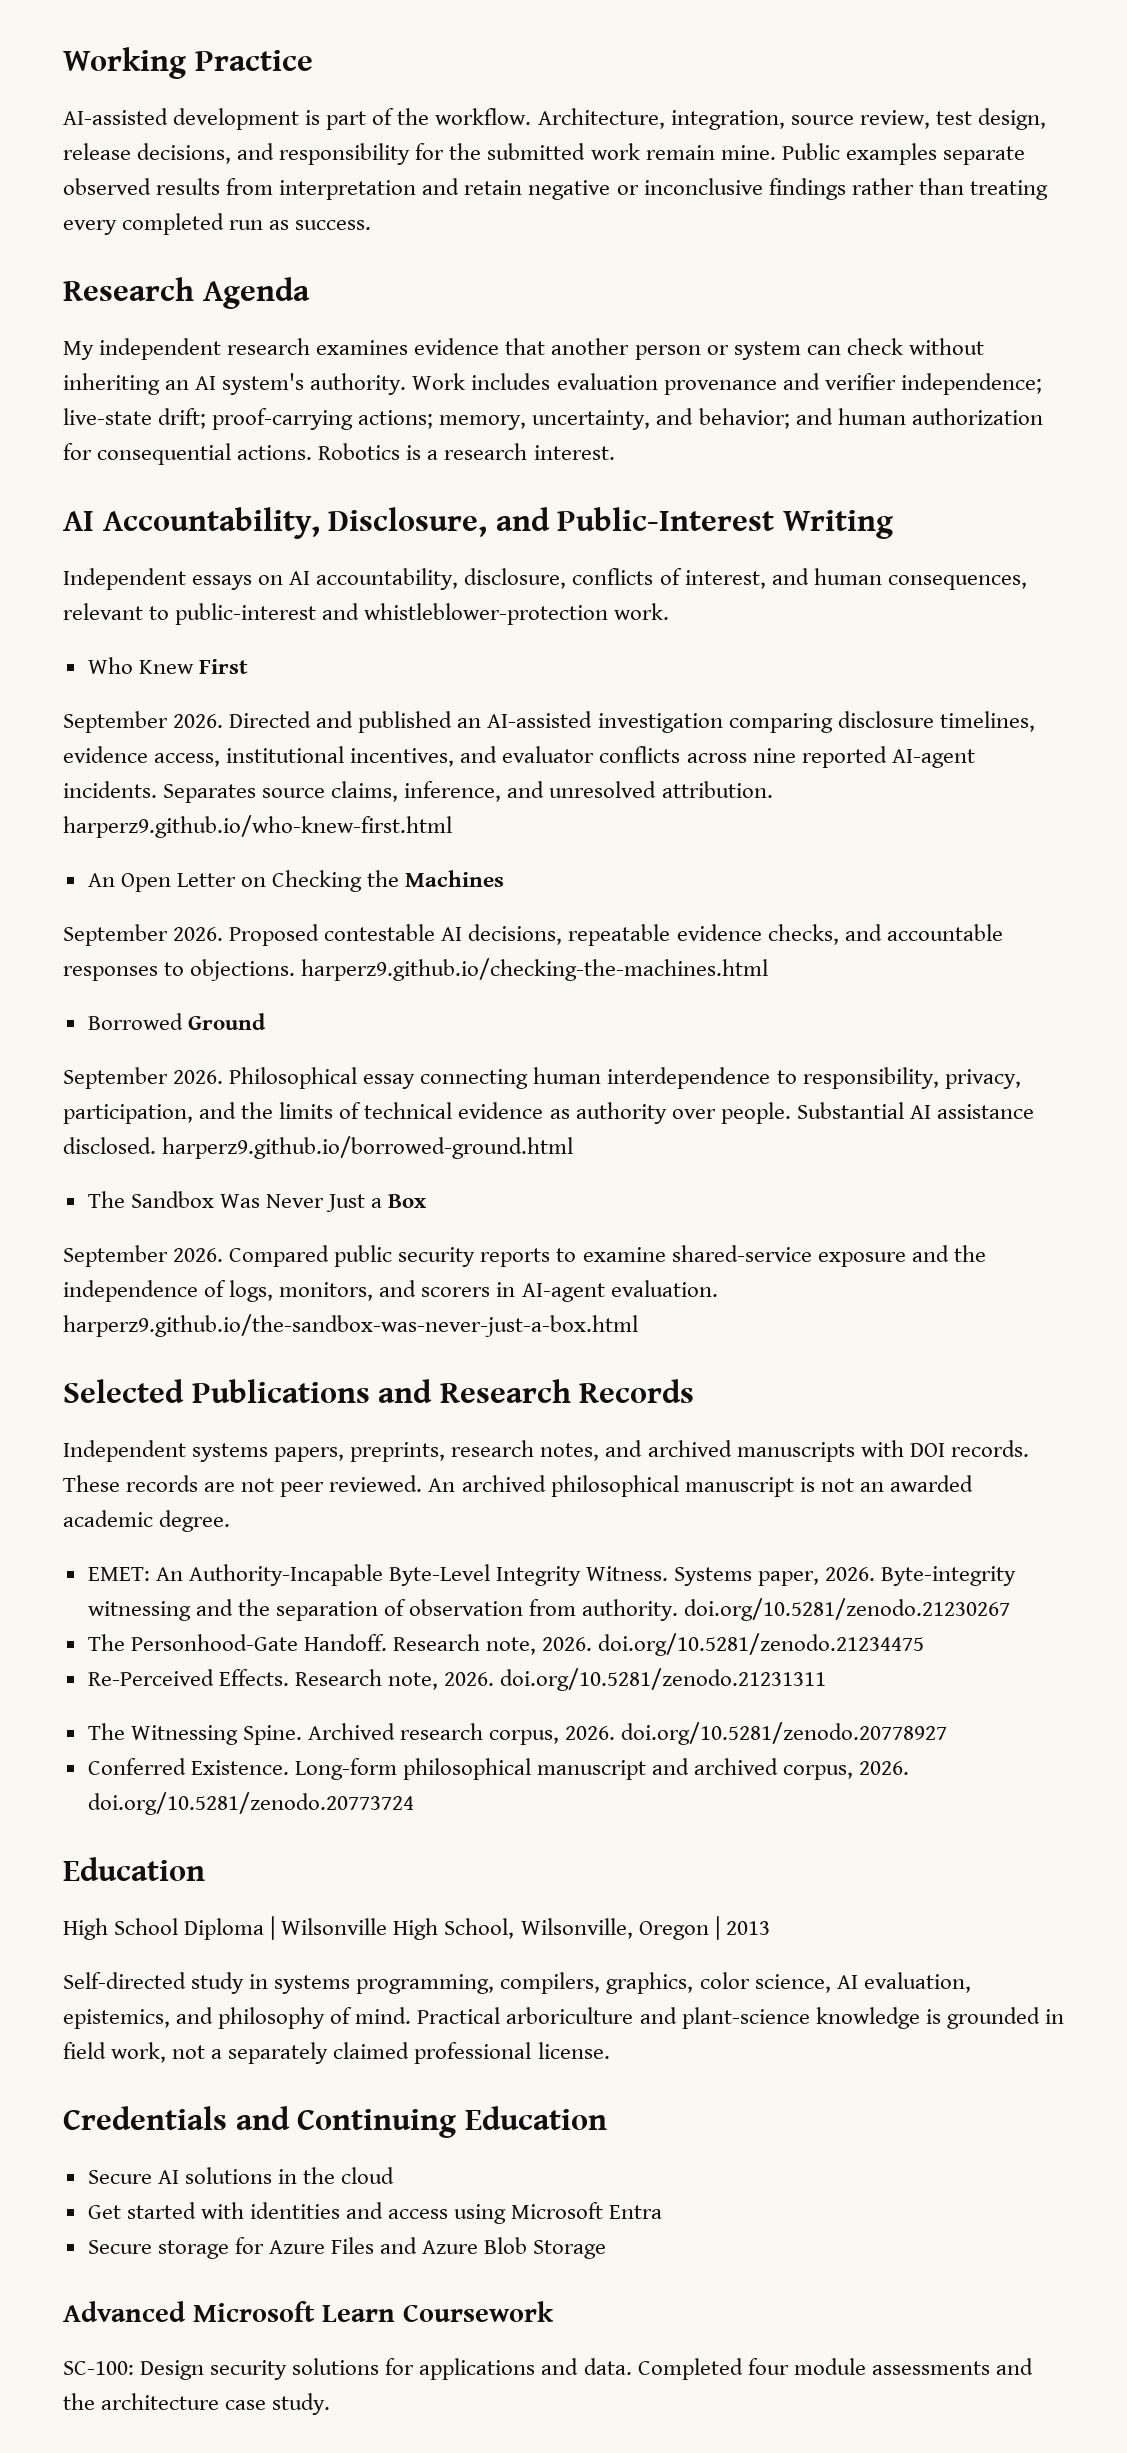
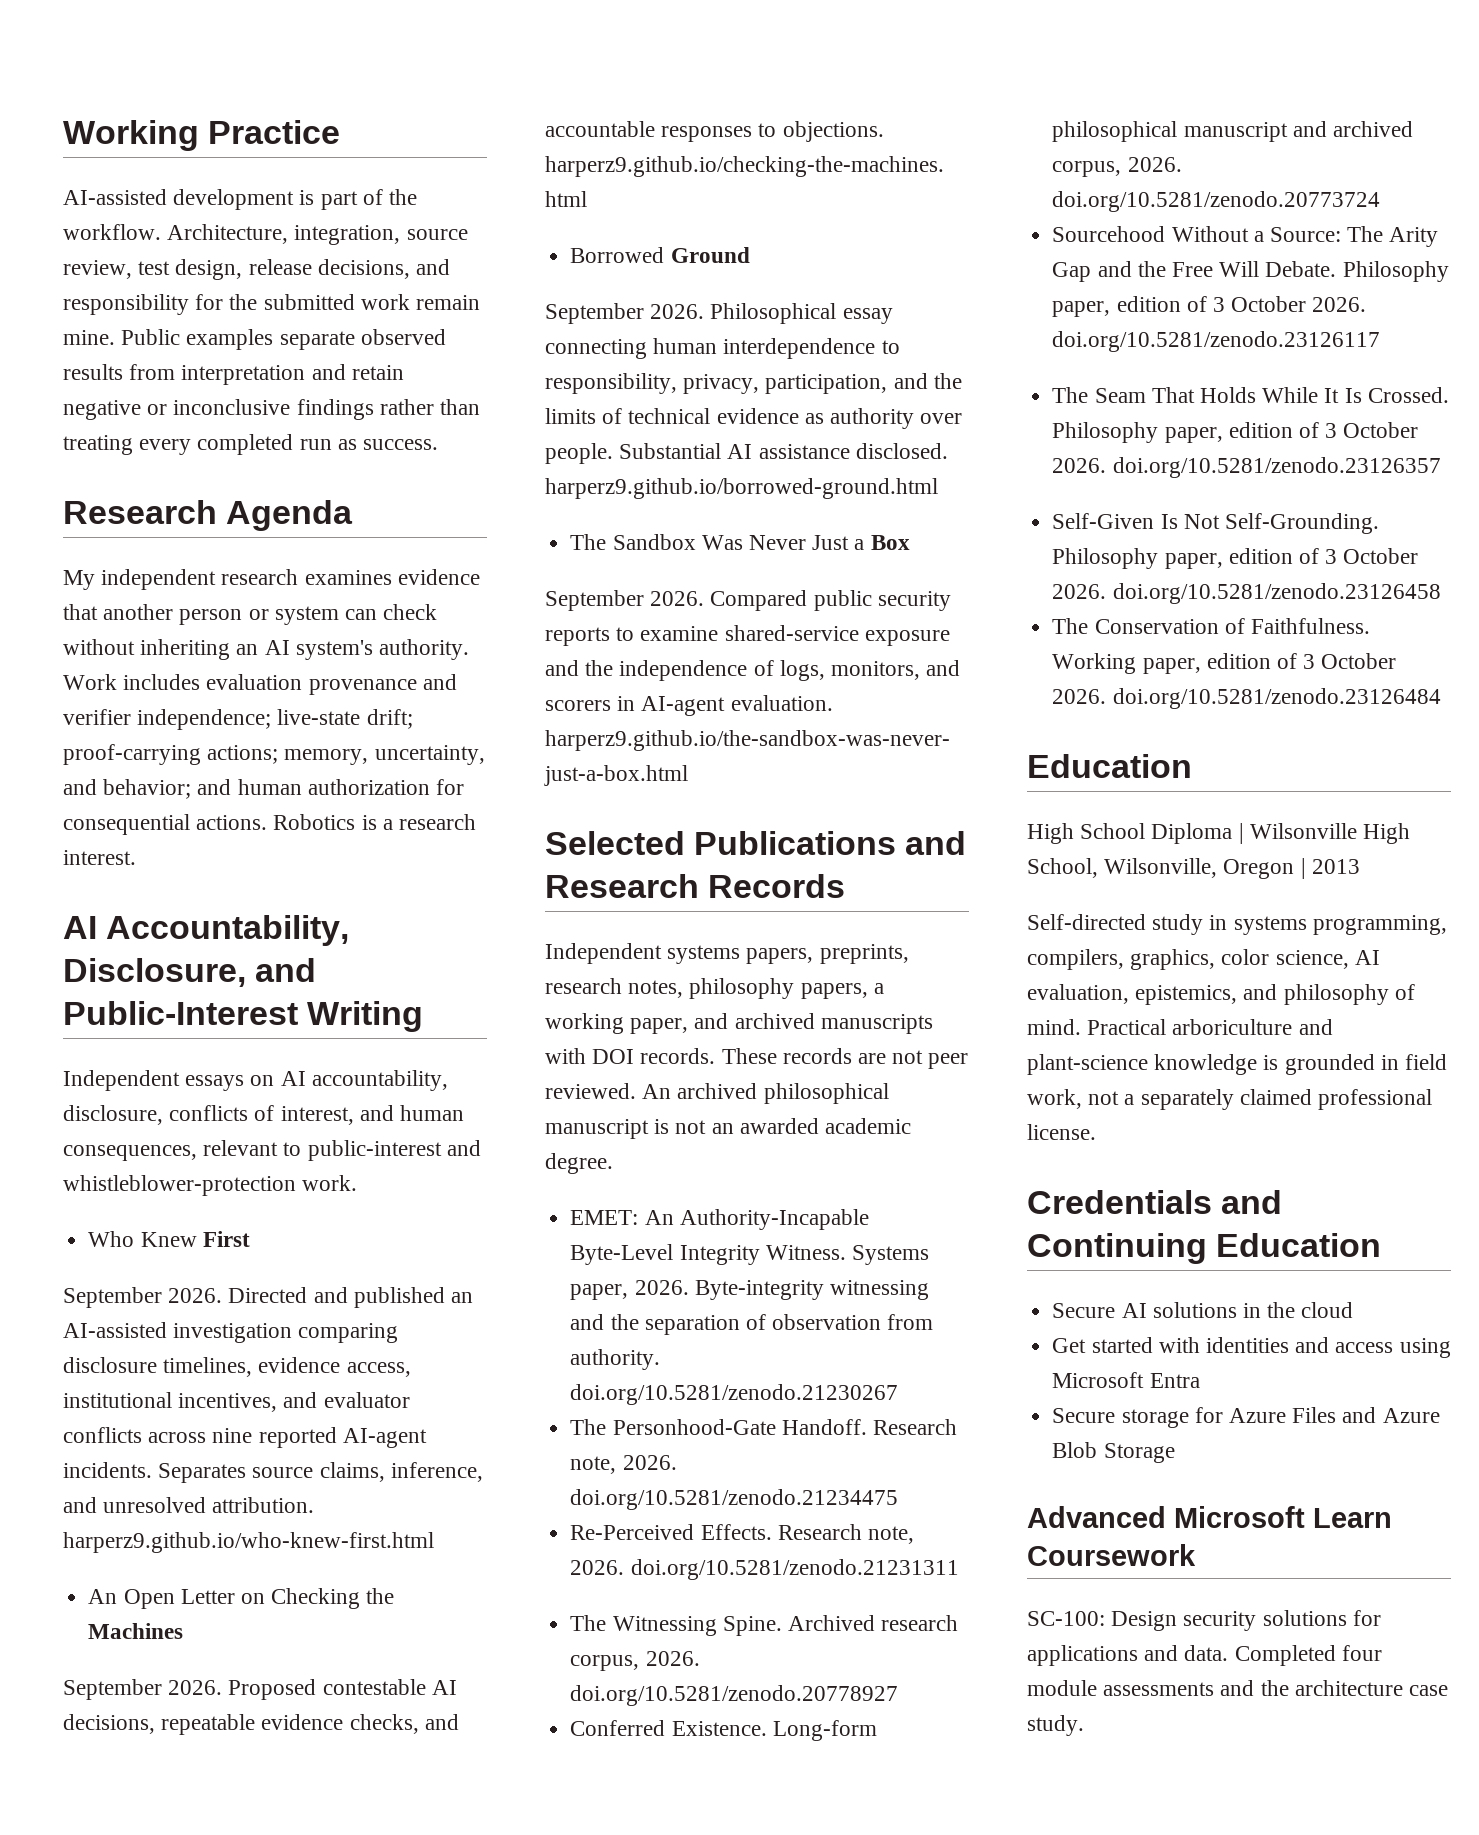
- Independent systems papers, preprints, research notes, and archived manuscripts with DOI records.
+ Independent systems papers, preprints, research notes, philosophy papers, a working paper, and archived manuscripts with DOI records.
+ Sourcehood Without a Source: The Arity Gap and the Free Will Debate. Philosophy paper, edition of 3 October 2026. doi.org/10.5281/zenodo.23126117
+ The Seam That Holds While It Is Crossed. Philosophy paper, edition of 3 October 2026. doi.org/10.5281/zenodo.23126357
+ Self-Given Is Not Self-Grounding. Philosophy paper, edition of 3 October 2026. doi.org/10.5281/zenodo.23126458
+ The Conservation of Faithfulness. Working paper, edition of 3 October 2026. doi.org/10.5281/zenodo.23126484

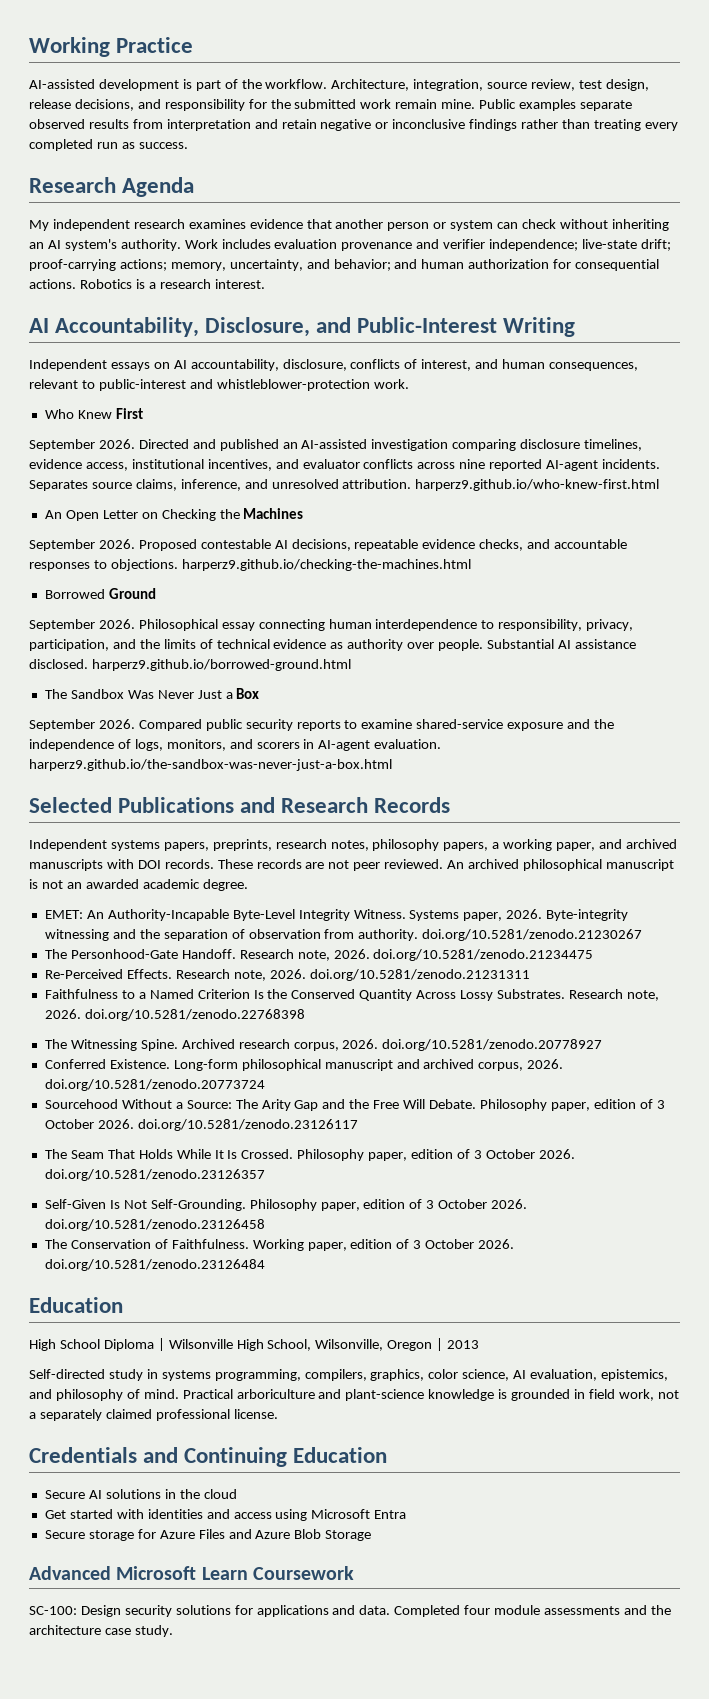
+ Faithfulness to a Named Criterion Is the Conserved Quantity Across Lossy Substrates. Research note, 2026. doi.org/10.5281/zenodo.22768398

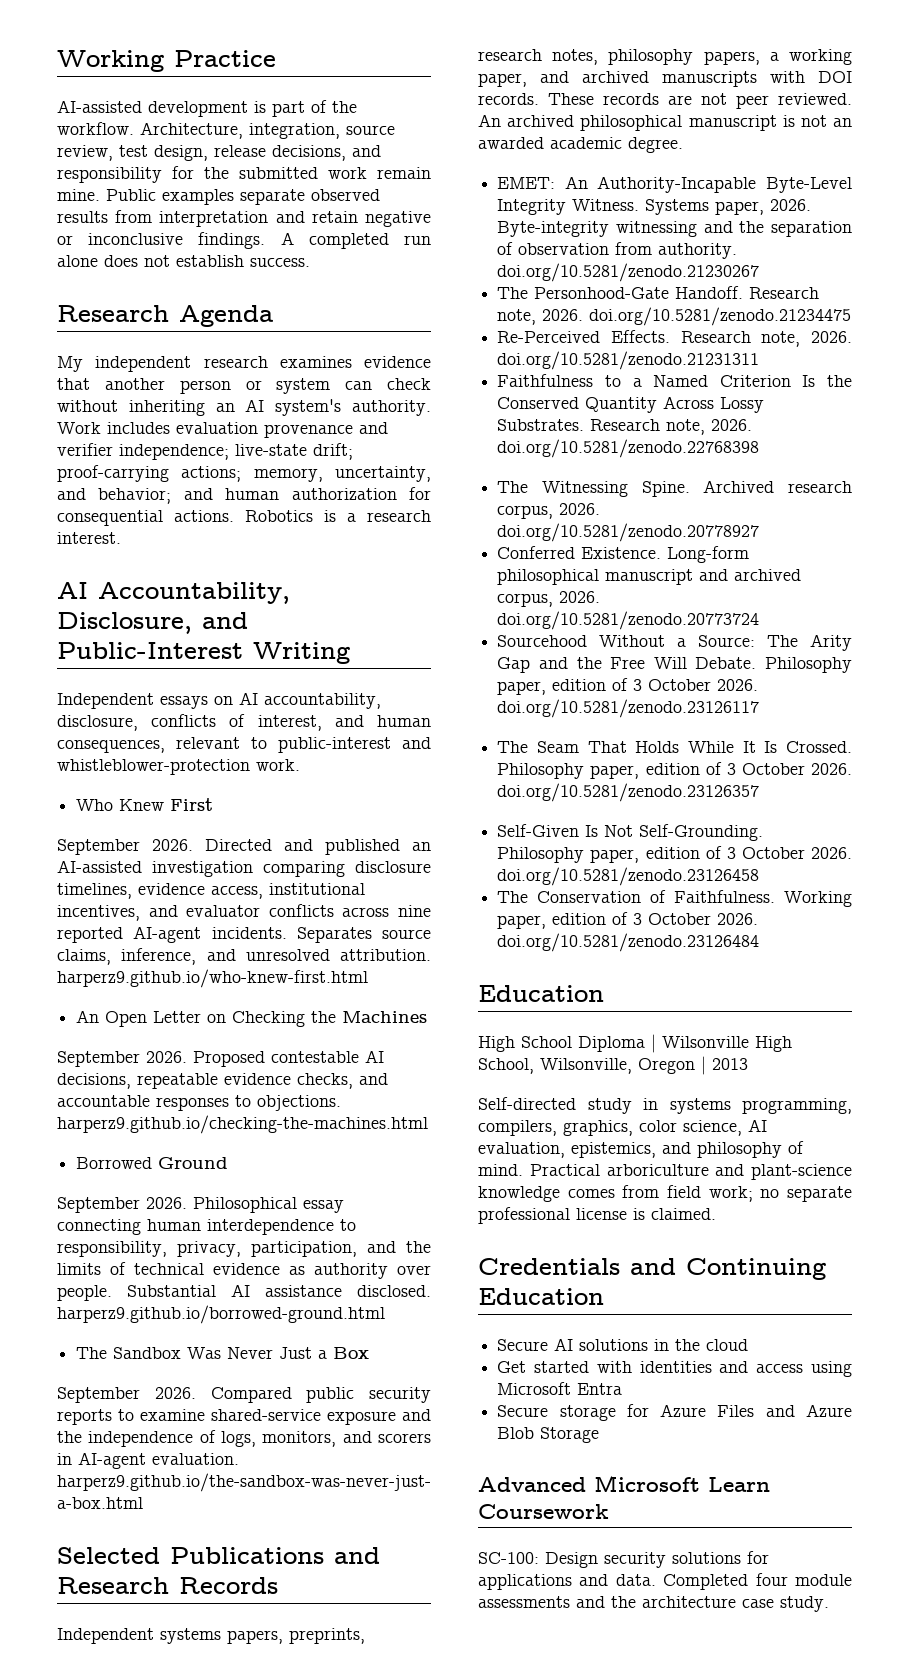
- Public examples separate observed results from interpretation and retain negative or inconclusive findings rather than treating every completed run as success.
+ Public examples separate observed results from interpretation and retain negative or inconclusive findings. A completed run alone does not establish success.
- Practical arboriculture and plant-science knowledge is grounded in field work, not a separately claimed professional license.
+ Practical arboriculture and plant-science knowledge comes from field work; no separate professional license is claimed.

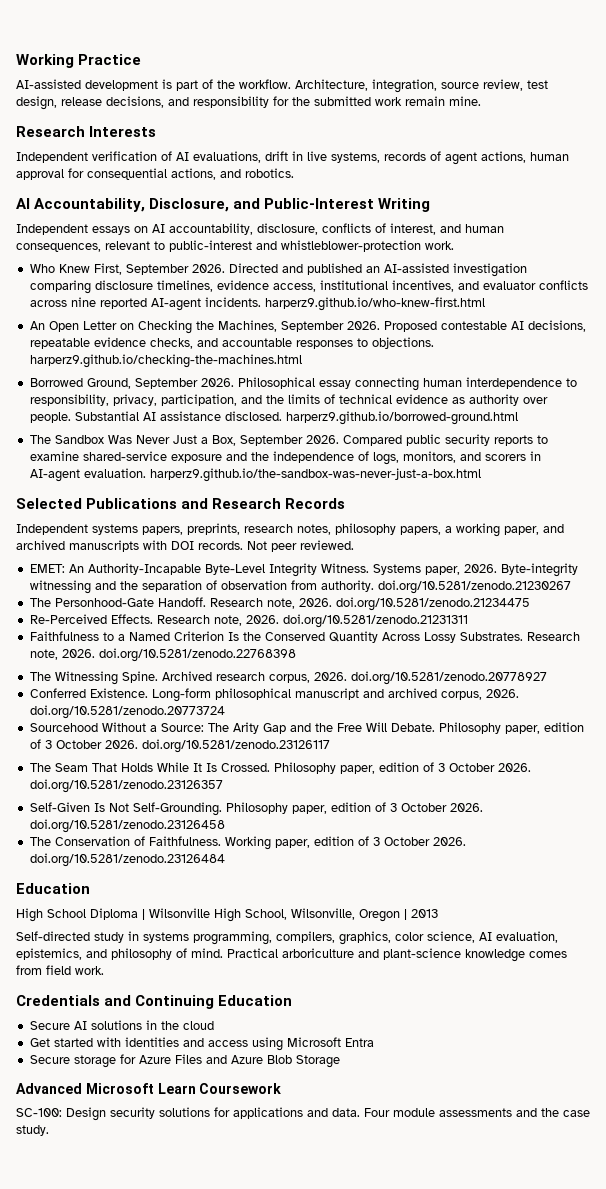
- Architecture, integration, source review, test design, release decisions, and responsibility for the submitted work remain mine. Public examples separate observed results from interpretation and retain negative or inconclusive findings. A completed run alone does not establish success.
- Research Agenda
- My independent research examines evidence that another person or system can check without inheriting an AI system's authority. Work includes evaluation provenance and verifier independence; live-state drift; proof-carrying actions; memory, uncertainty, and behavior; and human authorization for consequential actions. Robotics is a research interest.
+ Architecture, integration, source review, test design, release decisions, and responsibility for the submitted work remain mine.
+ Research Interests
+ Independent verification of AI evaluations, drift in live systems, records of agent actions, human approval for consequential actions, and robotics.
- Who Knew First
- September 2026.
+ Who Knew First, September 2026.
- Directed and published an AI-assisted investigation comparing disclosure timelines, evidence access, institutional incentives, and evaluator conflicts across nine reported AI-agent incidents. Separates source claims, inference, and unresolved attribution. harperz9.github.io/who-knew-first.html
+ Directed and published an AI-assisted investigation comparing disclosure timelines, evidence access, institutional incentives, and evaluator conflicts across nine reported AI-agent incidents. harperz9.github.io/who-knew-first.html
- An Open Letter on Checking the Machines
- September 2026.
+ An Open Letter on Checking the Machines, September 2026.
- Borrowed Ground
- September 2026.
+ Borrowed Ground, September 2026.
- The Sandbox Was Never Just a Box
- September 2026.
+ The Sandbox Was Never Just a Box, September 2026.
- These records are not peer reviewed. An archived philosophical manuscript is not an awarded academic degree.
+ Not peer reviewed.
- Practical arboriculture and plant-science knowledge comes from field work; no separate professional license is claimed.
+ Practical arboriculture and plant-science knowledge comes from field work.
- Completed four module assessments and the architecture case study.
+ Four module assessments and the case study.

